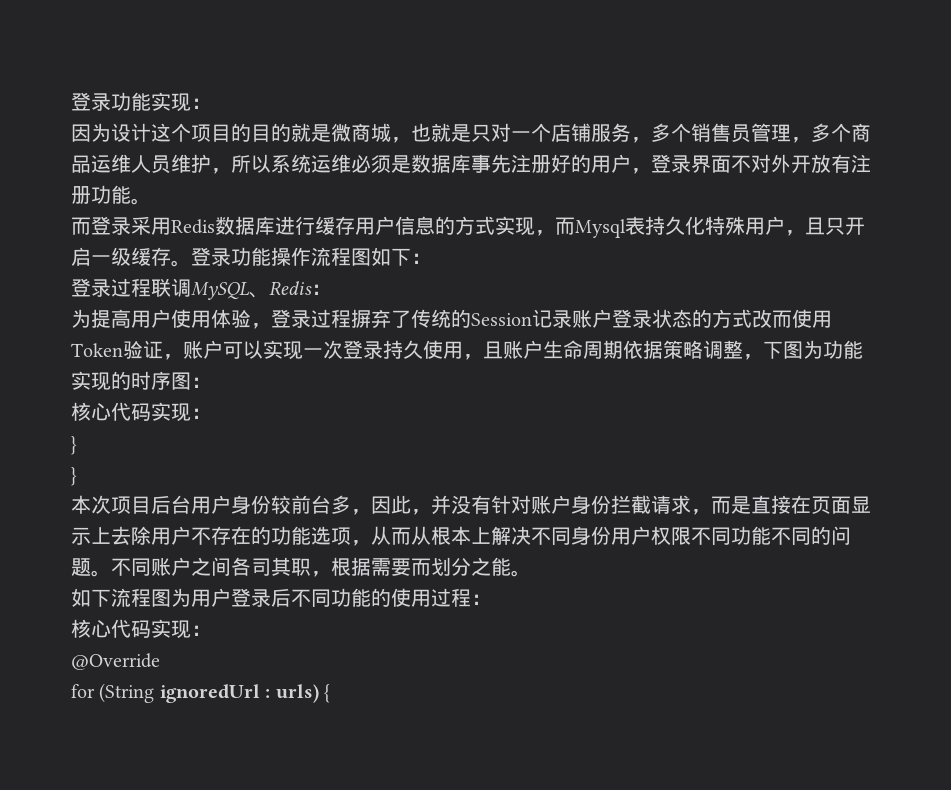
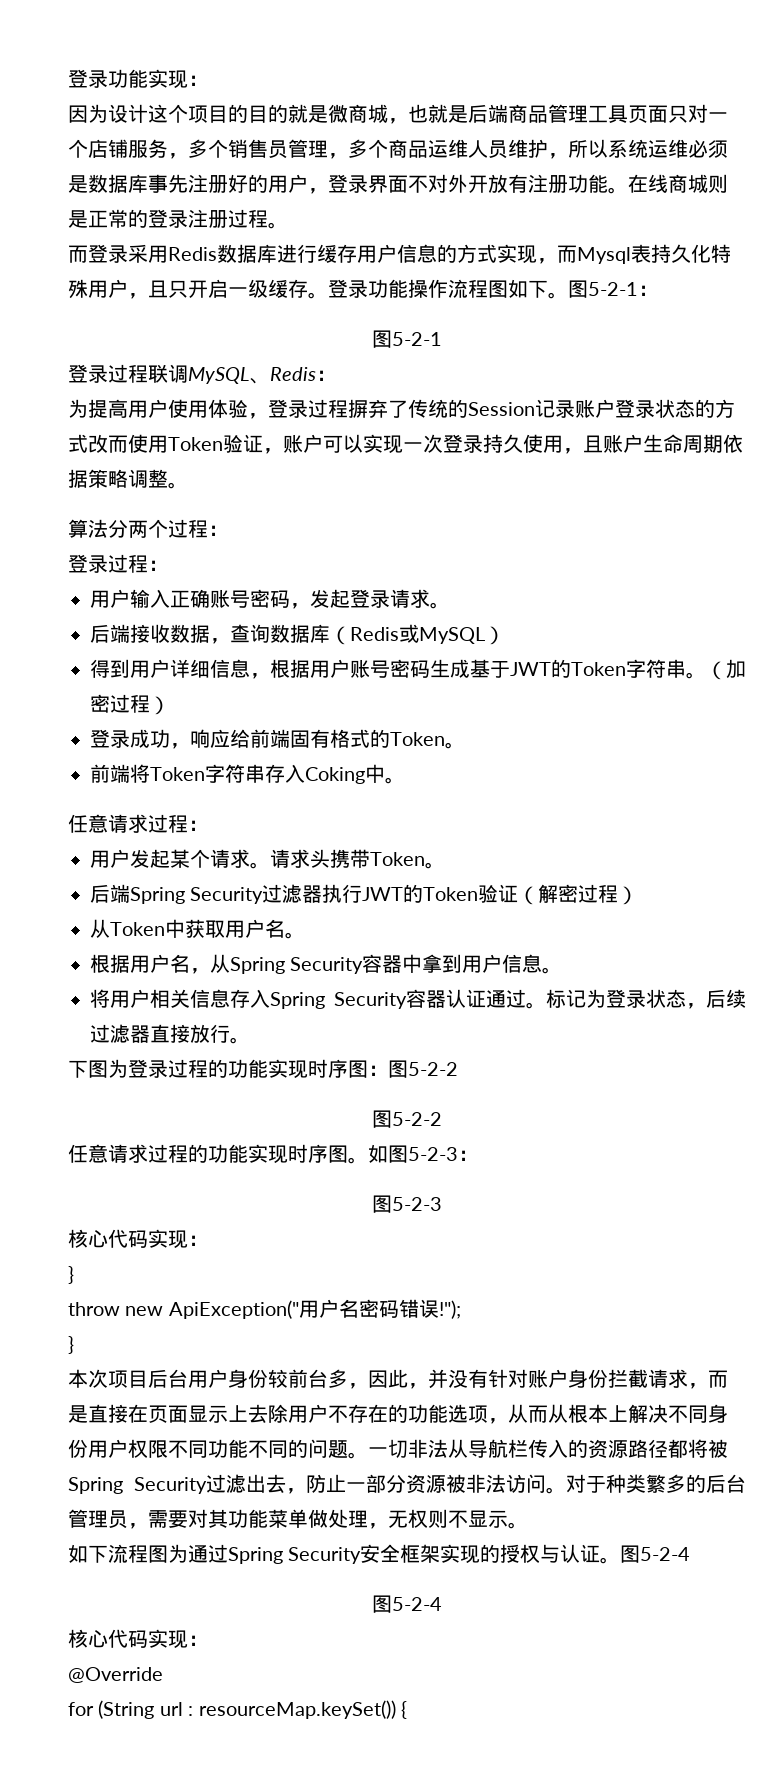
- 因为设计这个项目的目的就是微商城，也就是只对一个店铺服务，多个销售员管理，多个商品运维人员维护，所以系统运维必须是数据库事先注册好的用户，登录界面不对外开放有注册功能。
+ 因为设计这个项目的目的就是微商城，也就是后端商品管理工具页面只对一个店铺服务，多个销售员管理，多个商品运维人员维护，所以系统运维必须是数据库事先注册好的用户，登录界面不对外开放有注册功能。在线商城则是正常的登录注册过程。
- 登录功能操作流程图如下：
+ 登录功能操作流程图如下。图5-2-1：
+ 图5-2-1
- 为提高用户使用体验，登录过程摒弃了传统的Session记录账户登录状态的方式改而使用Token验证，账户可以实现一次登录持久使用，且账户生命周期依据策略调整，下图为功能实现的时序图：
+ 为提高用户使用体验，登录过程摒弃了传统的Session记录账户登录状态的方式改而使用Token验证，账户可以实现一次登录持久使用，且账户生命周期依据策略调整。
+ 算法分两个过程：
+ 登录过程：
+ 用户输入正确账号密码，发起登录请求。
+ 后端接收数据，查询数据库（Redis或MySQL）
+ 得到用户详细信息，根据用户账号密码生成基于JWT的Token字符串。（加密过程）
+ 登录成功，响应给前端固有格式的Token。
+ 前端将Token字符串存入Coking中。
+ 任意请求过程：
+ 用户发起某个请求。请求头携带Token。
+ 后端Spring Security过滤器执行JWT的Token验证（解密过程）
+ 从Token中获取用户名。
+ 根据用户名，从Spring Security容器中拿到用户信息。
+ 将用户相关信息存入Spring Security容器认证通过。标记为登录状态，后续过滤器直接放行。
+ 下图为登录过程的功能实现时序图：图5-2-2
+ 图5-2-2
+ 任意请求过程的功能实现时序图。如图5-2-3：
+ 图5-2-3
+ throw new ApiException("用户名密码错误!");
- 不同账户之间各司其职，根据需要而划分之能。
- 如下流程图为用户登录后不同功能的使用过程：
+ 一切非法从导航栏传入的资源路径都将被Spring Security过滤出去，防止一部分资源被非法访问。对于种类繁多的后台管理员，需要对其功能菜单做处理，无权则不显示。
+ 如下流程图为通过Spring Security安全框架实现的授权与认证。图5-2-4
+ 图5-2-4
- for (String ignoredUrl : urls) {
+ for (String url : resourceMap.keySet()) {

